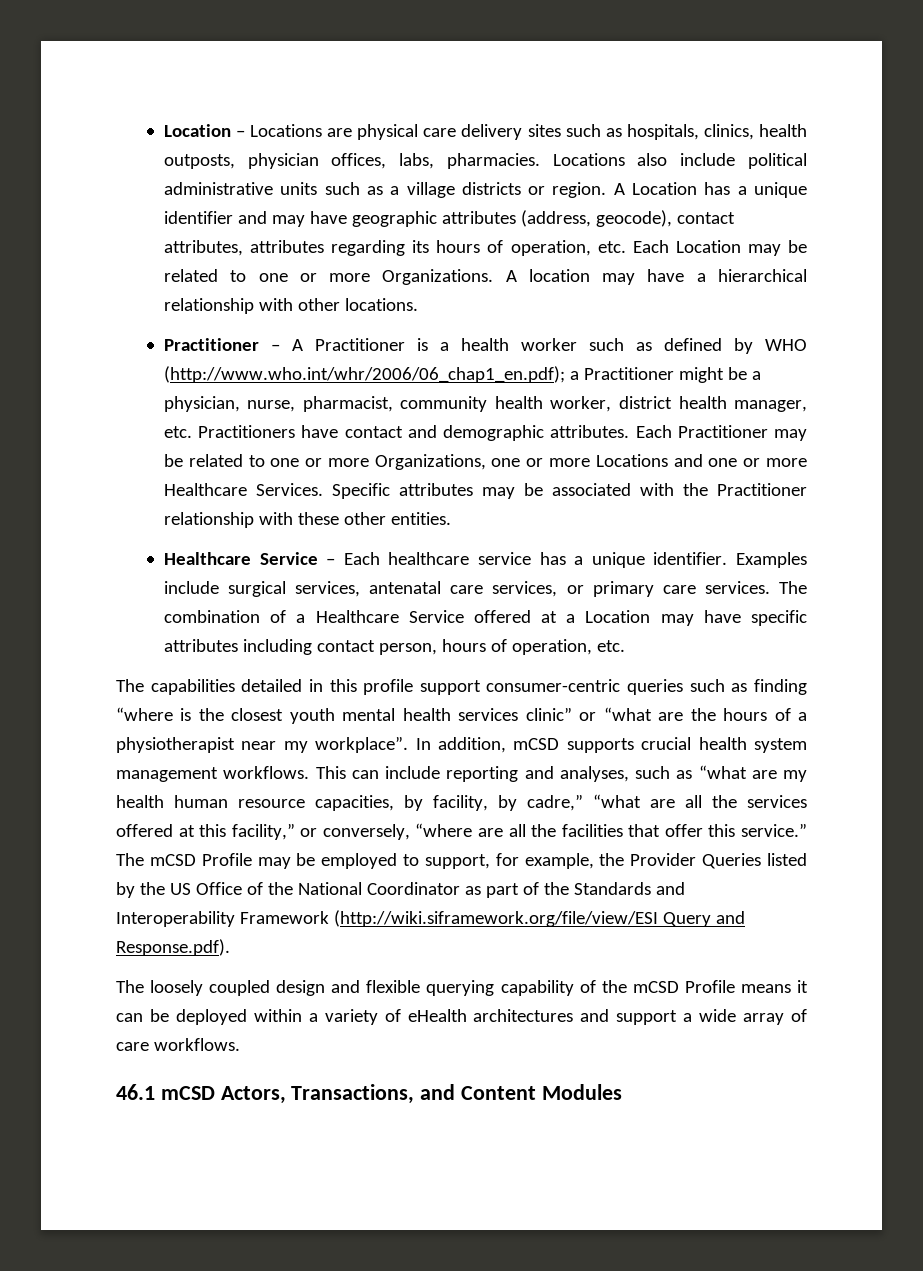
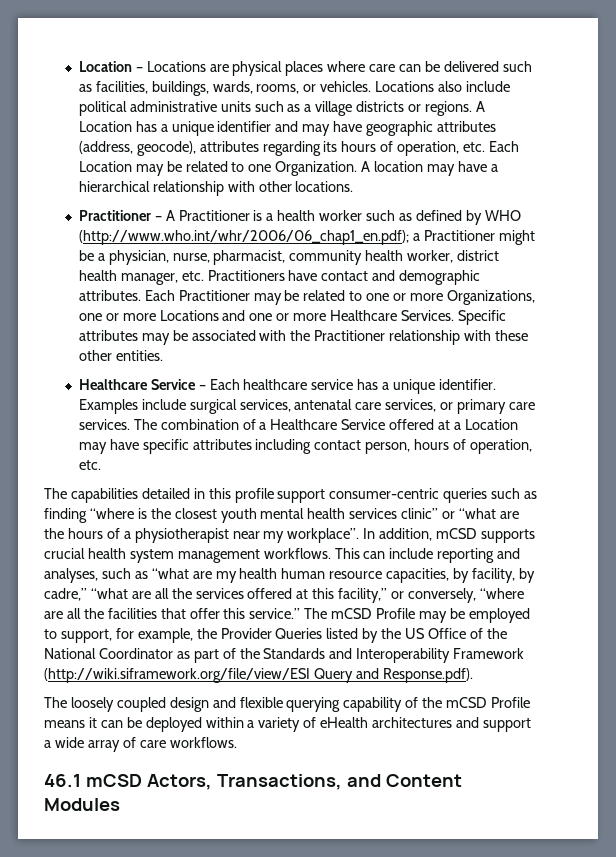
- Location – Locations are physical care delivery sites such as hospitals, clinics, health outposts, physician offices, labs, pharmacies.
+ Location – Locations are physical places where care can be delivered such as facilities, buildings, wards, rooms, or vehicles.
- Locations also include political administrative units such as a village districts or region.
+ Locations also include political administrative units such as a village districts or regions.
- A Location has a unique identifier and may have geographic attributes (address, geocode), contact attributes, attributes regarding its hours of operation, etc. Each Location may be related to one or more Organizations.
+ A Location has a unique identifier and may have geographic attributes (address, geocode), attributes regarding its hours of operation, etc. Each Location may be related to one Organization.

